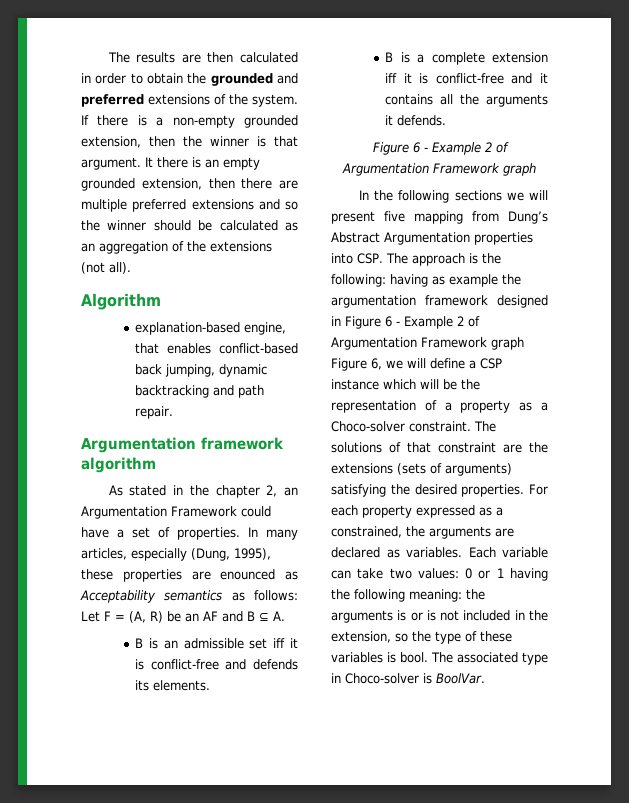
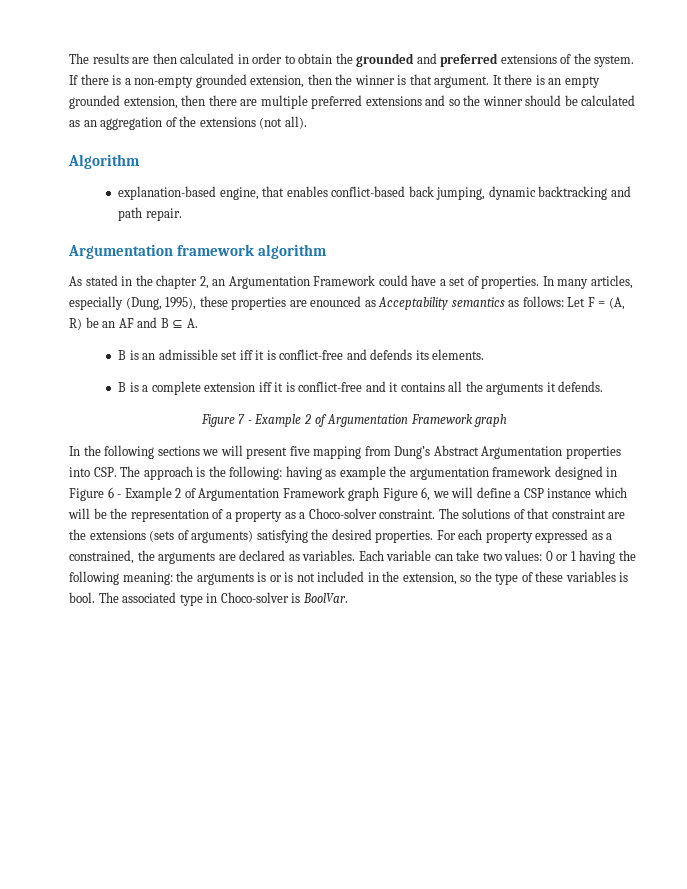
  B is a complete extension iff it is conflict-free and it contains all the arguments it defends.
- Figure 6 - Example 2 of Argumentation Framework graph
+ Figure 7 - Example 2 of Argumentation Framework graph

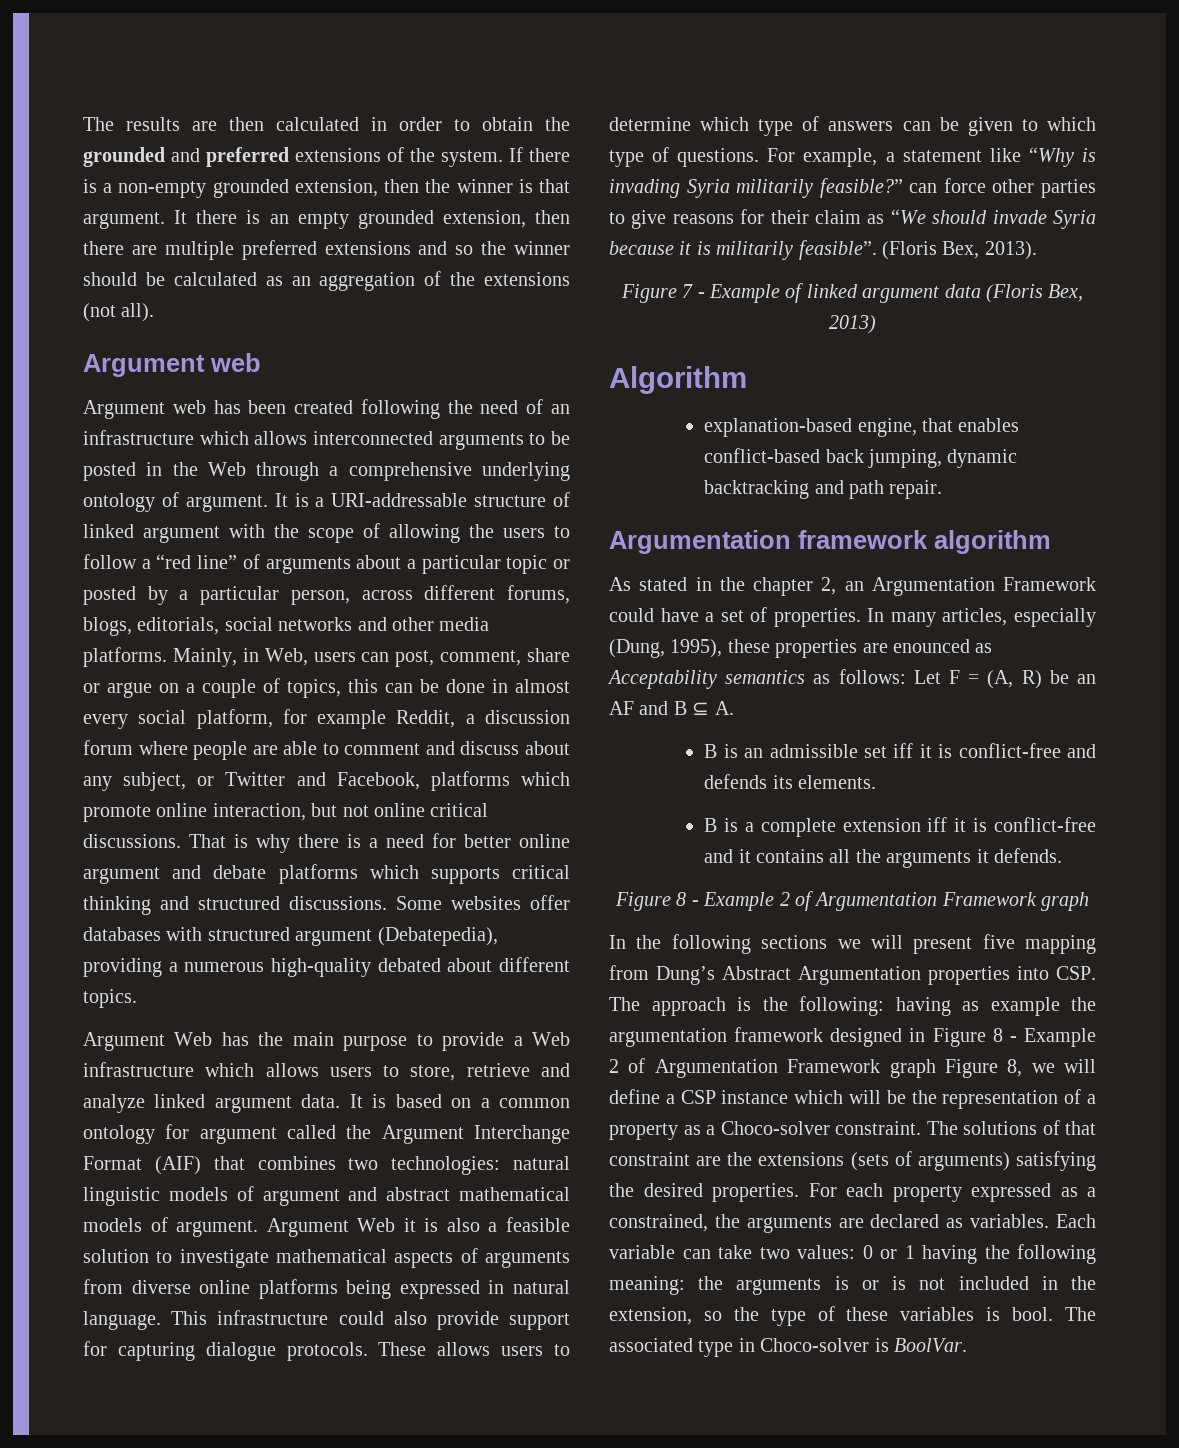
  It there is an empty grounded extension, then there are multiple preferred extensions and so the winner should be calculated as an aggregation of the extensions (not all).
+ Argument web
+ Argument web has been created following the need of an infrastructure which allows interconnected arguments to be posted in the Web through a comprehensive underlying ontology of argument. It is a URI-addressable structure of linked argument with the scope of allowing the users to follow a “red line” of arguments about a particular topic or posted by a particular person, across different forums, blogs, editorials, social networks and other media platforms. Mainly, in Web, users can post, comment, share or argue on a couple of topics, this can be done in almost every social platform, for example Reddit, a discussion forum where people are able to comment and discuss about any subject, or Twitter and Facebook, platforms which promote online interaction, but not online critical discussions. That is why there is a need for better online argument and debate platforms which supports critical thinking and structured discussions. Some websites offer databases with structured argument (Debatepedia), providing a numerous high-quality debated about different topics.
+ Argument Web has the main purpose to provide a Web infrastructure which allows users to store, retrieve and analyze linked argument data. It is based on a common ontology for argument called the Argument Interchange Format (AIF) that combines two technologies: natural linguistic models of argument and abstract mathematical models of argument. Argument Web it is also a feasible solution to investigate mathematical aspects of arguments from diverse online platforms being expressed in natural language. This infrastructure could also provide support for capturing dialogue protocols. These allows users to determine which type of answers can be given to which type of questions. For example, a statement like “Why is invading Syria militarily feasible?” can force other parties to give reasons for their claim as “We should invade Syria because it is militarily feasible”. (Floris Bex, 2013).
+ Figure 7 - Example of linked argument data (Floris Bex, 2013)
  B is a complete extension iff it is conflict-free and it contains all the arguments it defends.
- Figure 7 - Example 2 of Argumentation Framework graph
+ Figure 8 - Example 2 of Argumentation Framework graph
- In the following sections we will present five mapping from Dung’s Abstract Argumentation properties into CSP. The approach is the following: having as example the argumentation framework designed in Figure 6 - Example 2 of Argumentation Framework graph Figure 6, we will define a CSP instance which will be the representation of a property as a Choco-solver constraint.
+ In the following sections we will present five mapping from Dung’s Abstract Argumentation properties into CSP. The approach is the following: having as example the argumentation framework designed in Figure 8 - Example 2 of Argumentation Framework graph Figure 8, we will define a CSP instance which will be the representation of a property as a Choco-solver constraint.

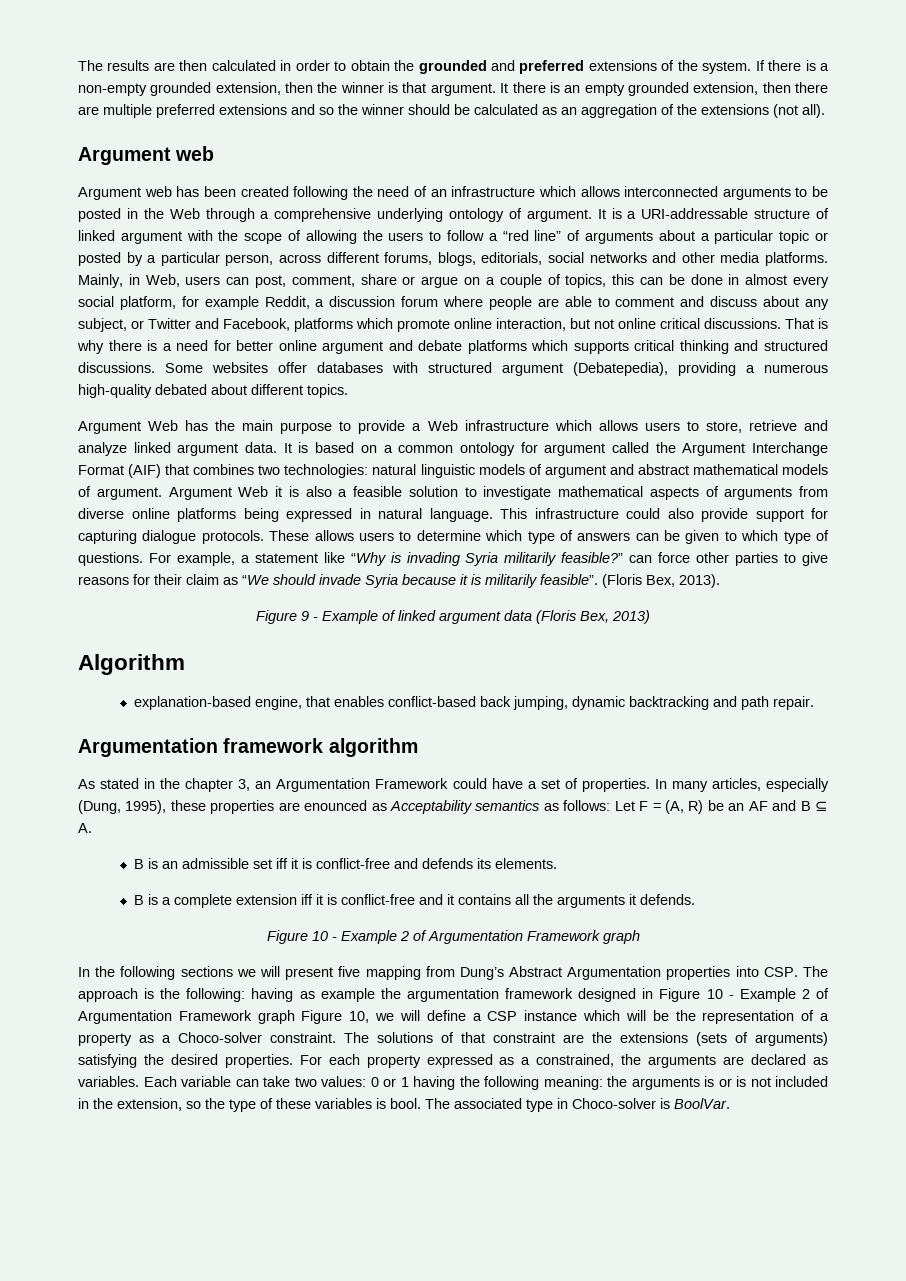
- Figure 7 - Example of linked argument data (Floris Bex, 2013)
+ Figure 9 - Example of linked argument data (Floris Bex, 2013)
- As stated in the chapter 2, an Argumentation Framework could have a set of properties.
+ As stated in the chapter 3, an Argumentation Framework could have a set of properties.
  B is a complete extension iff it is conflict-free and it contains all the arguments it defends.
- Figure 8 - Example 2 of Argumentation Framework graph
+ Figure 10 - Example 2 of Argumentation Framework graph
- In the following sections we will present five mapping from Dung’s Abstract Argumentation properties into CSP. The approach is the following: having as example the argumentation framework designed in Figure 8 - Example 2 of Argumentation Framework graph Figure 8, we will define a CSP instance which will be the representation of a property as a Choco-solver constraint.
+ In the following sections we will present five mapping from Dung’s Abstract Argumentation properties into CSP. The approach is the following: having as example the argumentation framework designed in Figure 10 - Example 2 of Argumentation Framework graph Figure 10, we will define a CSP instance which will be the representation of a property as a Choco-solver constraint.

